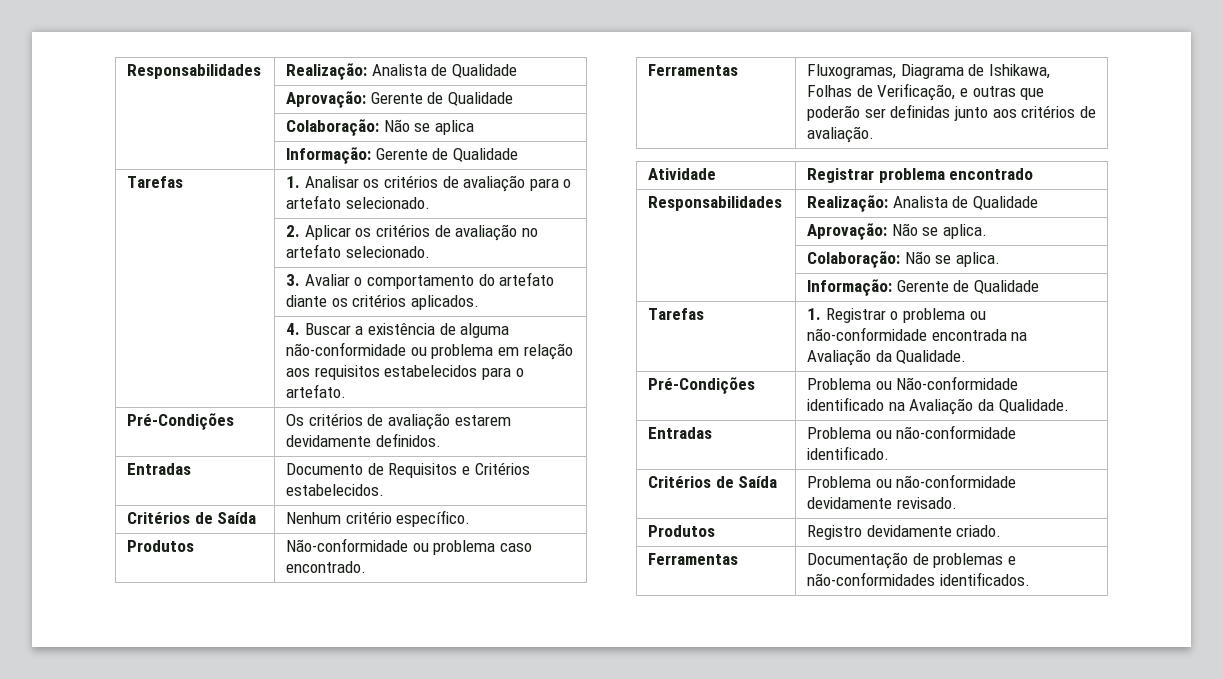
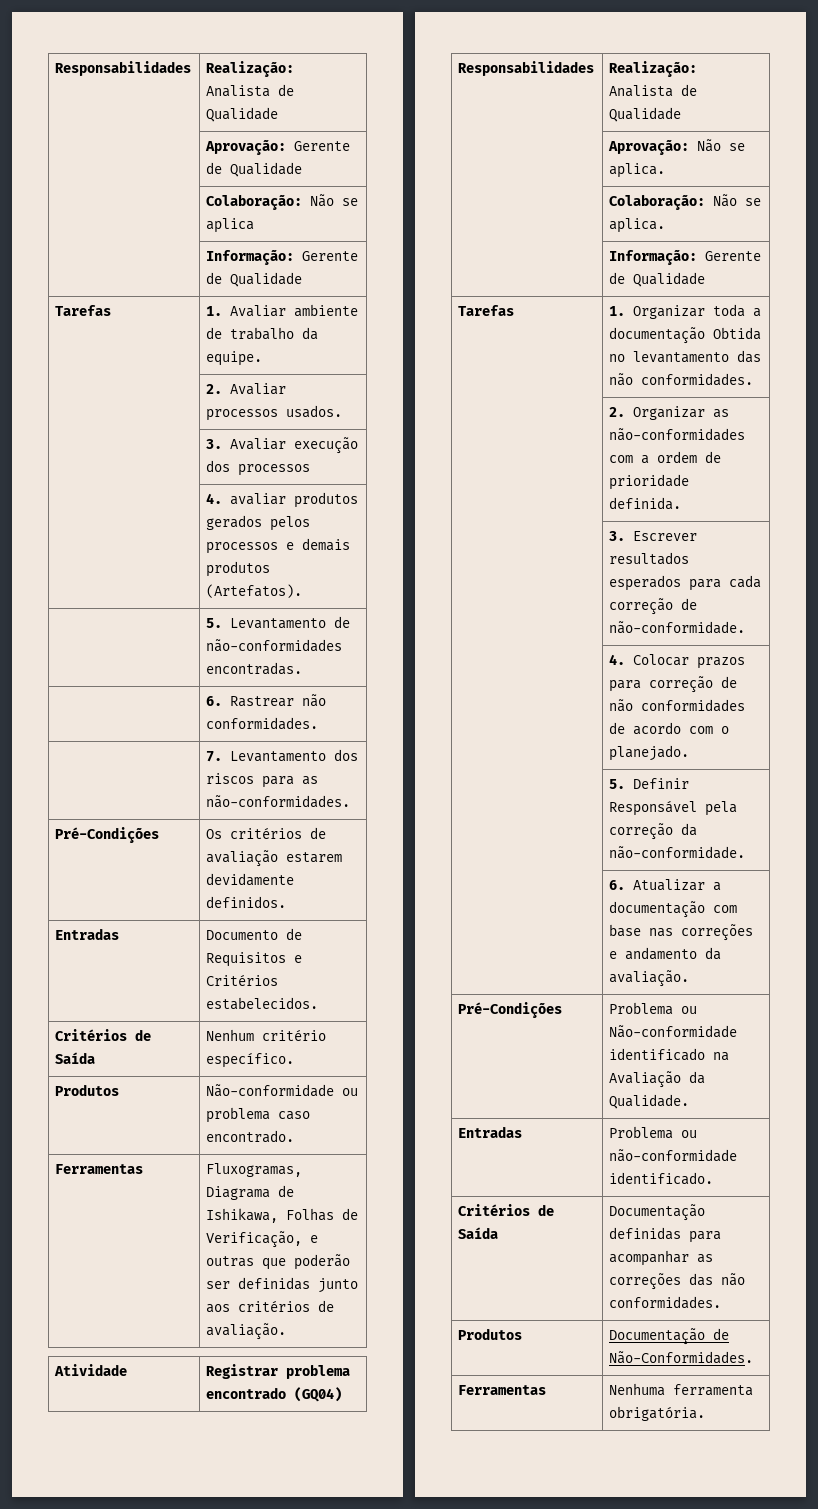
- Tarefas | 1. Analisar os critérios de avaliação para o artefato selecionado.
- | 2. Aplicar os critérios de avaliação no artefato selecionado.
- | 3. Avaliar o comportamento do artefato diante os critérios aplicados.
- | 4. Buscar a existência de alguma não-conformidade ou problema em relação aos requisitos estabelecidos para o artefato.
+ Tarefas | 1. Avaliar ambiente de trabalho da equipe.
+ | 2. Avaliar processos usados.
+ | 3. Avaliar execução dos processos
+ | 4. avaliar produtos gerados pelos processos e demais produtos (Artefatos).
+ | 5. Levantamento de não-conformidades encontradas.
+ | 6. Rastrear não conformidades.
+ | 7. Levantamento dos riscos para as não-conformidades.
- Atividade | Registrar problema encontrado
+ Atividade | Registrar problema encontrado (GQ04)
- Tarefas | 1. Registrar o problema ou não-conformidade encontrada na Avaliação da Qualidade.
+ Tarefas | 1. Organizar toda a documentação Obtida no levantamento das não conformidades.
+ | 2. Organizar as não-conformidades com a ordem de prioridade definida.
+ | 3. Escrever resultados esperados para cada correção de não-conformidade.
+ | 4. Colocar prazos para correção de não conformidades de acordo com o planejado.
+ | 5. Definir Responsável pela correção da não-conformidade.
+ | 6. Atualizar a documentação com base nas correções e andamento da avaliação.
- Critérios de Saída | Problema ou não-conformidade devidamente revisado.
- Produtos | Registro devidamente criado.
- Ferramentas | Documentação de problemas e não-conformidades identificados.
+ Critérios de Saída | Documentação definidas para acompanhar as correções das não conformidades.
+ Produtos | Documentação de Não-Conformidades.
+ Ferramentas | Nenhuma ferramenta obrigatória.

